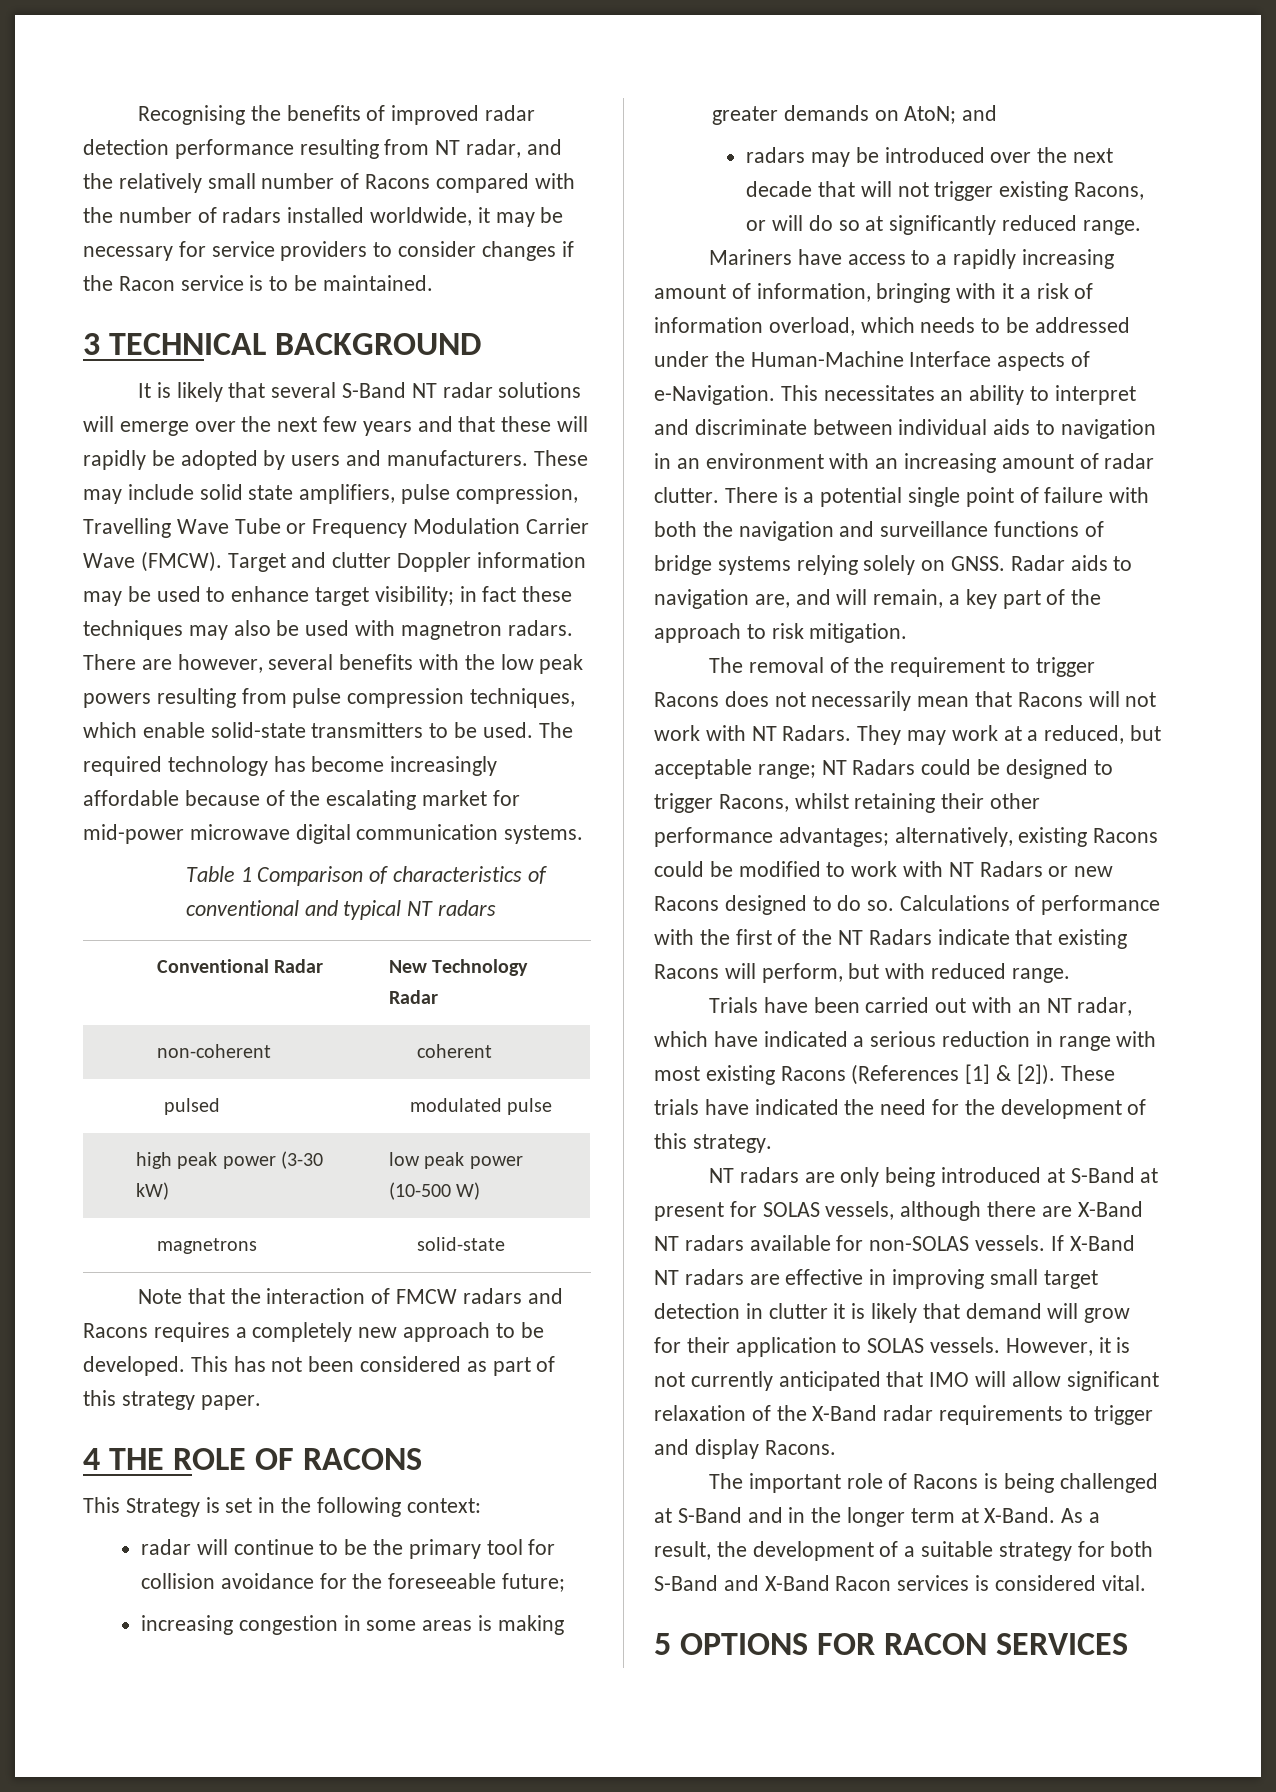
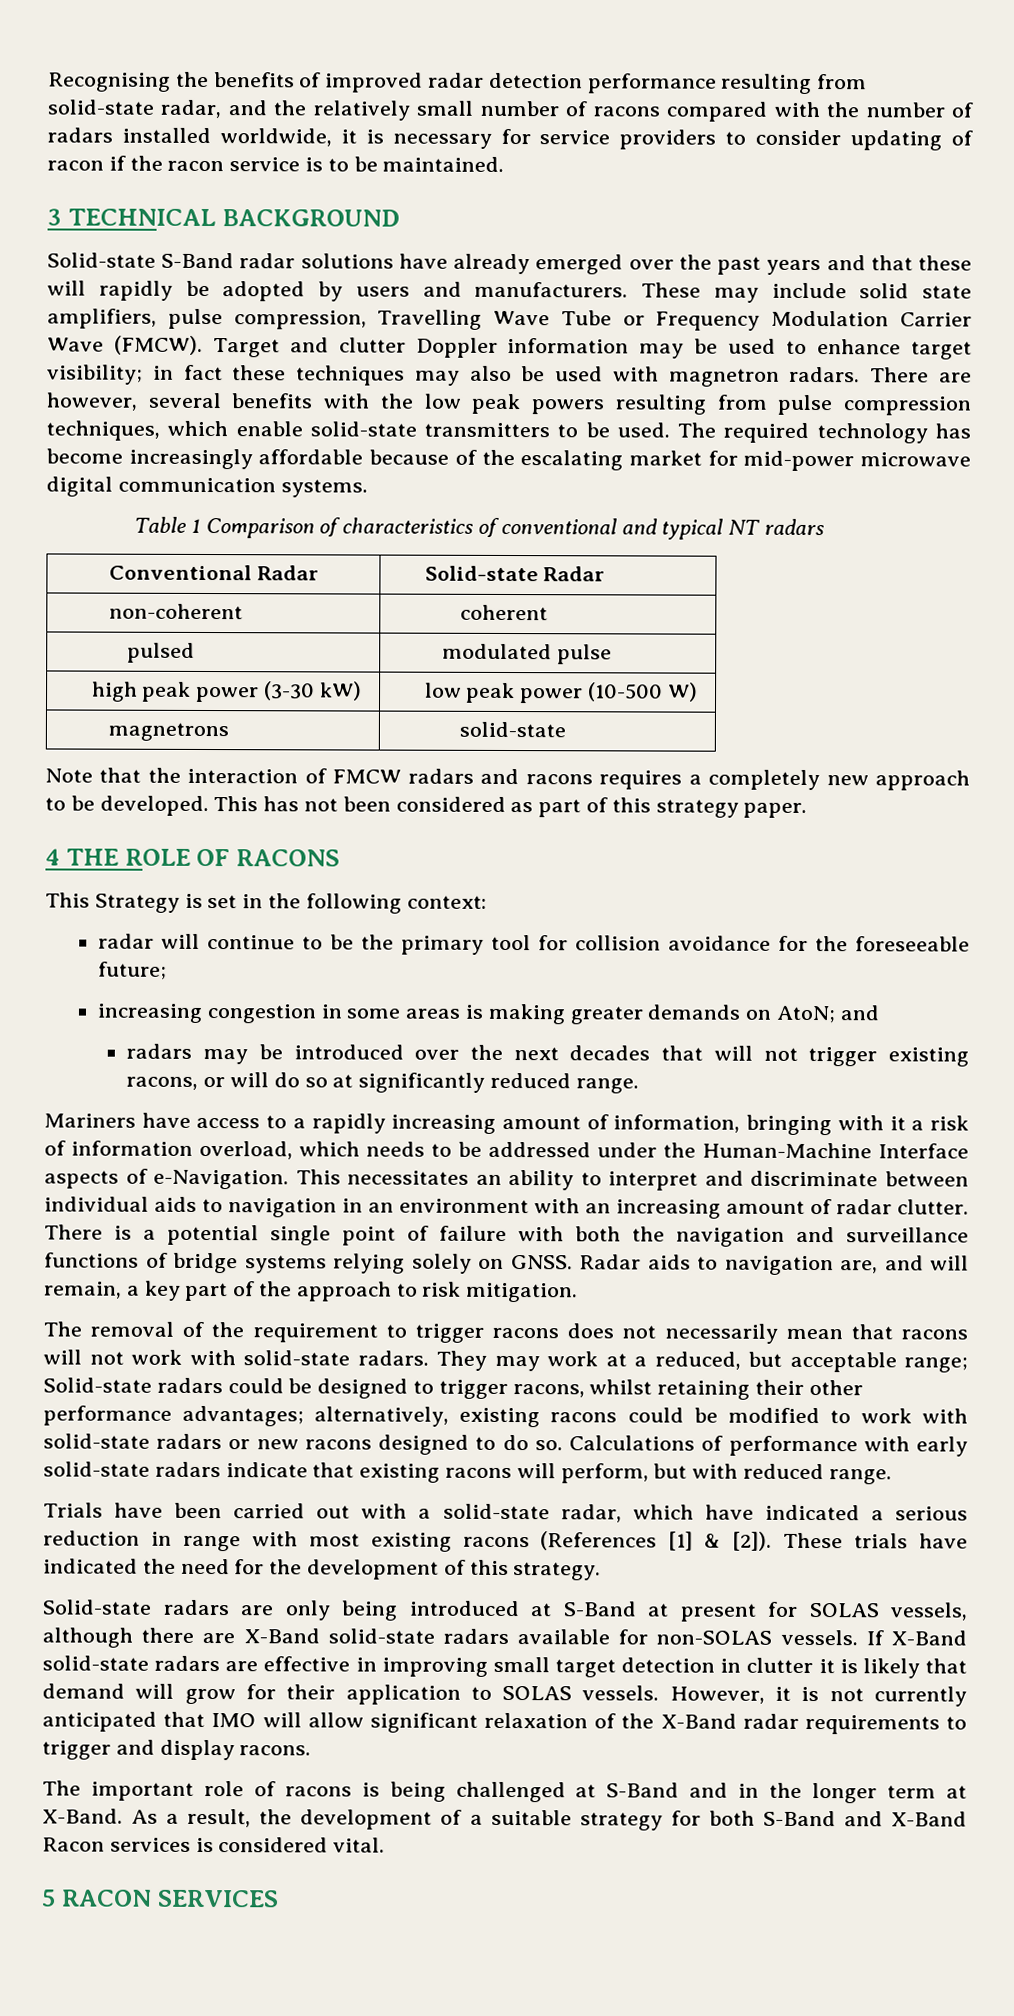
- Recognising the benefits of improved radar detection performance resulting from NT radar, and the relatively small number of Racons compared with the number of radars installed worldwide, it may be necessary for service providers to consider changes if the Racon service is to be maintained.
+ Recognising the benefits of improved radar detection performance resulting from solid-state radar, and the relatively small number of racons compared with the number of radars installed worldwide, it is necessary for service providers to consider updating of racon if the racon service is to be maintained.
- It is likely that several S-Band NT radar solutions will emerge over the next few years and that these will rapidly be adopted by users and manufacturers.
+ Solid-state S-Band radar solutions have already emerged over the past years and that these will rapidly be adopted by users and manufacturers.
- Conventional Radar | New Technology Radar
+ Conventional Radar | Solid-state Radar
- Note that the interaction of FMCW radars and Racons requires a completely new approach to be developed.
+ Note that the interaction of FMCW radars and racons requires a completely new approach to be developed.
- radars may be introduced over the next decade that will not trigger existing Racons, or will do so at significantly reduced range.
+ radars may be introduced over the next decades that will not trigger existing racons, or will do so at significantly reduced range.
- The removal of the requirement to trigger Racons does not necessarily mean that Racons will not work with NT Radars.
+ The removal of the requirement to trigger racons does not necessarily mean that racons will not work with solid-state radars.
- They may work at a reduced, but acceptable range; NT Radars could be designed to trigger Racons, whilst retaining their other performance advantages; alternatively, existing Racons could be modified to work with NT Radars or new Racons designed to do so.
+ They may work at a reduced, but acceptable range; Solid-state radars could be designed to trigger racons, whilst retaining their other performance advantages; alternatively, existing racons could be modified to work with solid-state radars or new racons designed to do so.
- Calculations of performance with the first of the NT Radars indicate that existing Racons will perform, but with reduced range.
+ Calculations of performance with early solid-state radars indicate that existing racons will perform, but with reduced range.
- Trials have been carried out with an NT radar, which have indicated a serious reduction in range with most existing Racons (References [1] & [2]).
+ Trials have been carried out with a solid-state radar, which have indicated a serious reduction in range with most existing racons (References [1] & [2]).
- NT radars are only being introduced at S-Band at present for SOLAS vessels, although there are X-Band NT radars available for non-SOLAS vessels.
+ Solid-state radars are only being introduced at S-Band at present for SOLAS vessels, although there are X-Band solid-state radars available for non-SOLAS vessels.
- If X-Band NT radars are effective in improving small target detection in clutter it is likely that demand will grow for their application to SOLAS vessels.
+ If X-Band solid-state radars are effective in improving small target detection in clutter it is likely that demand will grow for their application to SOLAS vessels.
- However, it is not currently anticipated that IMO will allow significant relaxation of the X-Band radar requirements to trigger and display Racons.
+ However, it is not currently anticipated that IMO will allow significant relaxation of the X-Band radar requirements to trigger and display racons.
- The important role of Racons is being challenged at S-Band and in the longer term at X-Band.
+ The important role of racons is being challenged at S-Band and in the longer term at X-Band.
- 5 OPTIONS FOR RACON SERVICES
+ 5 RACON SERVICES

